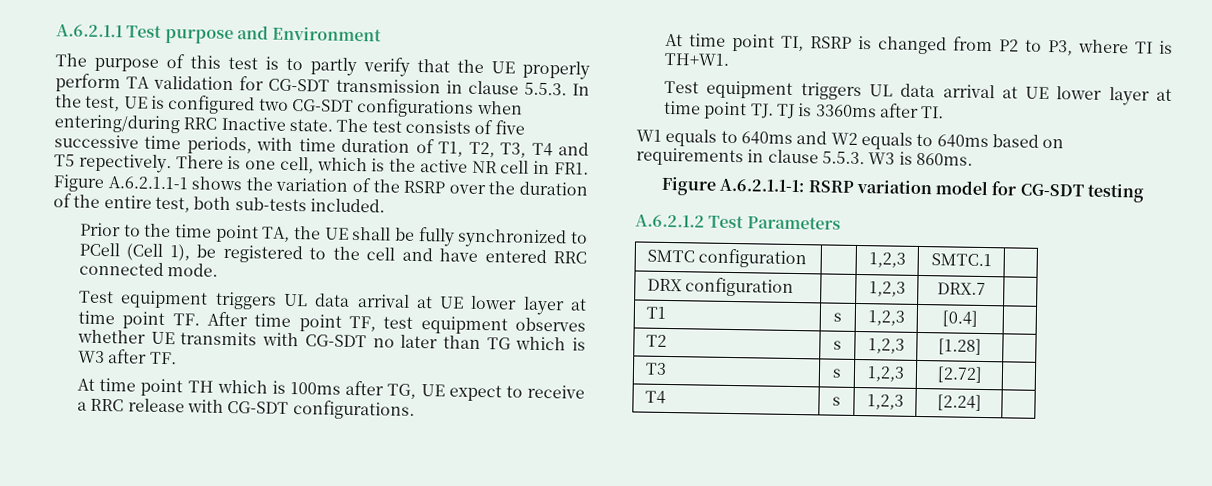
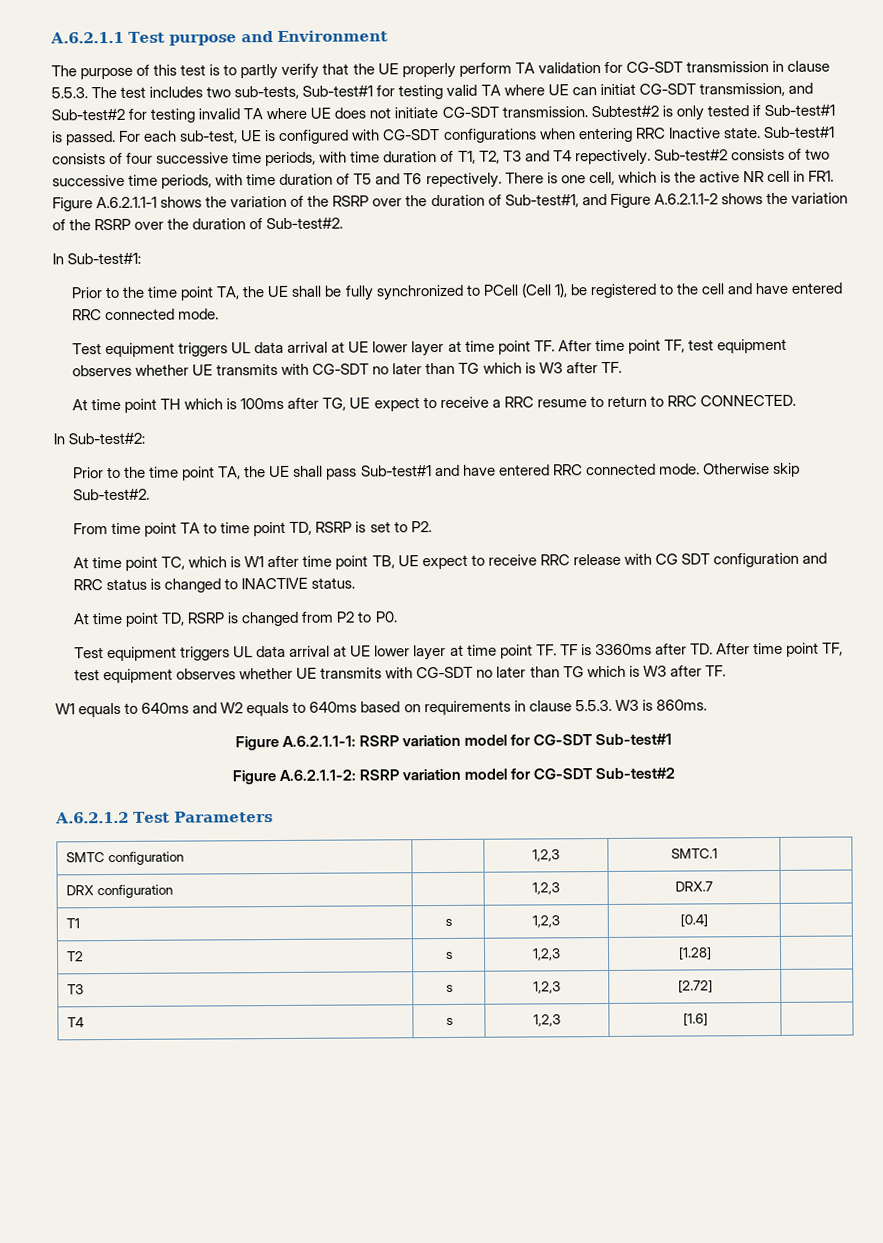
- The purpose of this test is to partly verify that the UE properly perform TA validation for CG-SDT transmission in clause 5.5.3. In the test, UE is configured two CG-SDT configurations when entering/during RRC Inactive state.
+ The purpose of this test is to partly verify that the UE properly perform TA validation for CG-SDT transmission in clause 5.5.3. The test includes two sub-tests, Sub-test#1 for testing valid TA where UE can initiat CG-SDT transmission, and Sub-test#2 for testing invalid TA where UE does not initiate CG-SDT transmission. Subtest#2 is only tested if Sub-test#1 is passed. For each sub-test, UE is configured with CG-SDT configurations when entering RRC Inactive state.
- The test consists of five successive time periods, with time duration of T1, T2, T3, T4 and T5 repectively.
+ Sub-test#1 consists of four successive time periods, with time duration of T1, T2, T3 and T4 repectively. Sub-test#2 consists of two successive time periods, with time duration of T5 and T6 repectively.
- There is one cell, which is the active NR cell in FR1. Figure A.6.2.1.1-1 shows the variation of the RSRP over the duration of the entire test, both sub-tests included.
+ There is one cell, which is the active NR cell in FR1. Figure A.6.2.1.1-1 shows the variation of the RSRP over the duration of Sub-test#1, and Figure A.6.2.1.1-2 shows the variation of the RSRP over the duration of Sub-test#2.
+ In Sub-test#1:
- At time point TH which is 100ms after TG, UE expect to receive a RRC release with CG-SDT configurations.
- At time point TI, RSRP is changed from P2 to P3, where TI is TH+W1.
+ At time point TH which is 100ms after TG, UE expect to receive a RRC resume to return to RRC CONNECTED.
+ In Sub-test#2:
+ Prior to the time point TA, the UE shall pass Sub-test#1 and have entered RRC connected mode. Otherwise skip Sub-test#2.
+ From time point TA to time point TD, RSRP is set to P2.
+ At time point TC, which is W1 after time point TB, UE expect to receive RRC release with CG SDT configuration and RRC status is changed to INACTIVE status.
+ At time point TD, RSRP is changed from P2 to P0.
- Test equipment triggers UL data arrival at UE lower layer at time point TJ. TJ is 3360ms after TI.
+ Test equipment triggers UL data arrival at UE lower layer at time point TF. TF is 3360ms after TD. After time point TF, test equipment observes whether UE transmits with CG-SDT no later than TG which is W3 after TF.
- Figure A.6.2.1.1-1: RSRP variation model for CG-SDT testing
+ Figure A.6.2.1.1-1: RSRP variation model for CG-SDT Sub-test#1
+ Figure A.6.2.1.1-2: RSRP variation model for CG-SDT Sub-test#2
- T4 | s | 1,2,3 | [2.24] |
+ T4 | s | 1,2,3 | [1.6] |

